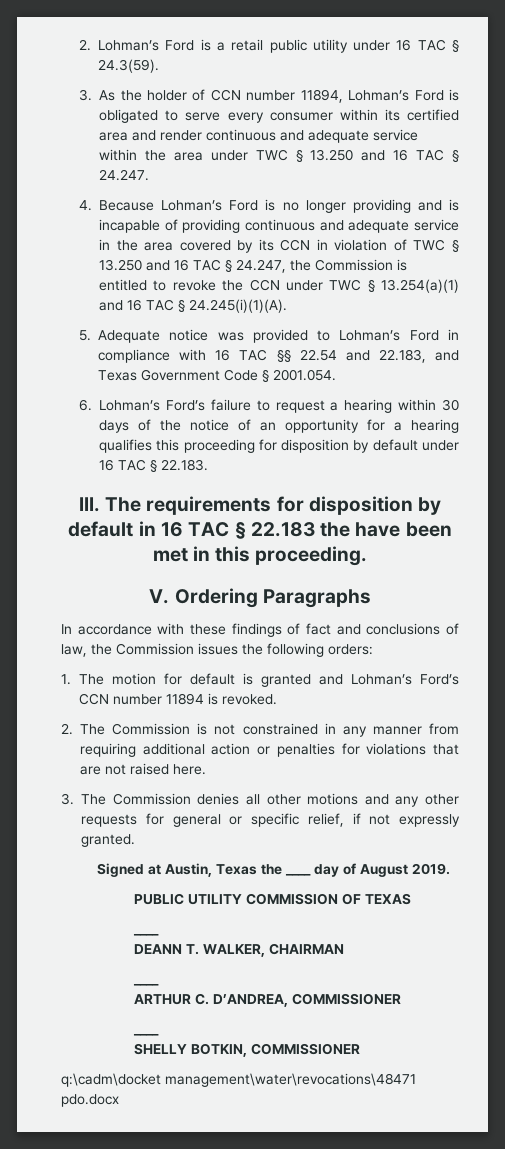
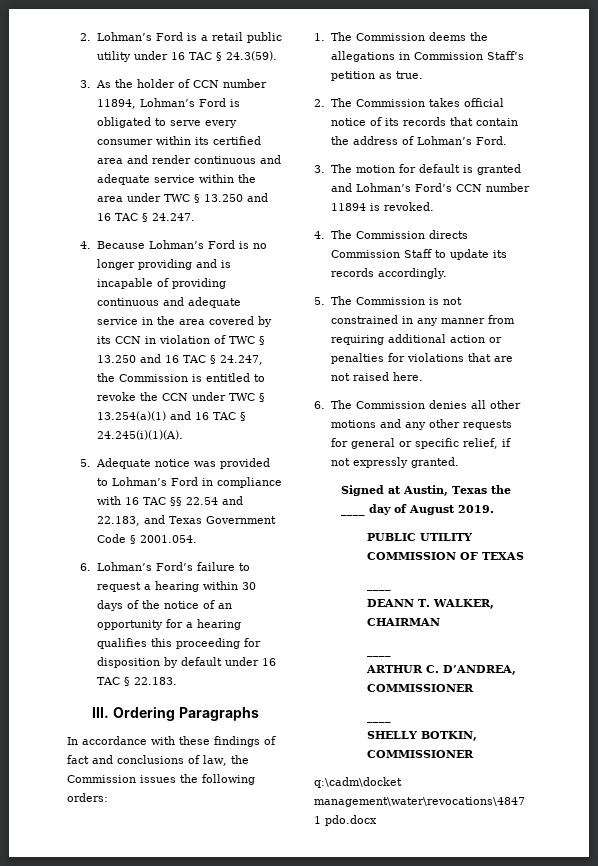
- III. The requirements for disposition by default in 16 TAC § 22.183 the have been met in this proceeding.
- V. Ordering Paragraphs
+ III. Ordering Paragraphs
- 1. The motion for default is granted and Lohman’s Ford’s CCN number 11894 is revoked.
+ 1. The Commission deems the allegations in Commission Staff’s petition as true.
+ 2. The Commission takes official notice of its records that contain the address of Lohman’s Ford.
+ 3. The motion for default is granted and Lohman’s Ford’s CCN number 11894 is revoked.
- 2. The Commission is not constrained in any manner from requiring additional action or penalties for violations that are not raised here.
+ 4. The Commission directs Commission Staff to update its records accordingly.
+ 5. The Commission is not constrained in any manner from requiring additional action or penalties for violations that are not raised here.
- 3. The Commission denies all other motions and any other requests for general or specific relief, if not expressly granted.
+ 6. The Commission denies all other motions and any other requests for general or specific relief, if not expressly granted.

